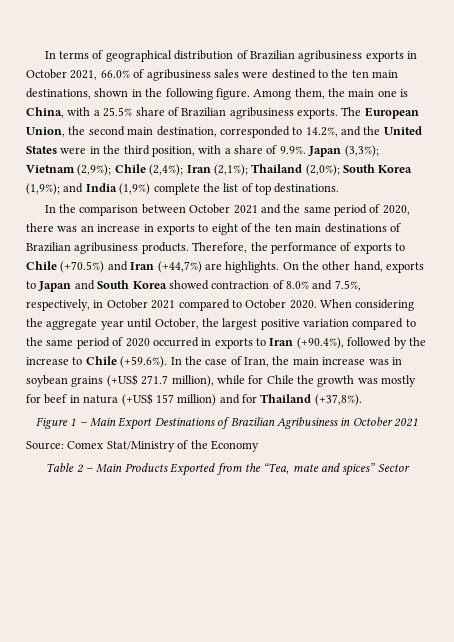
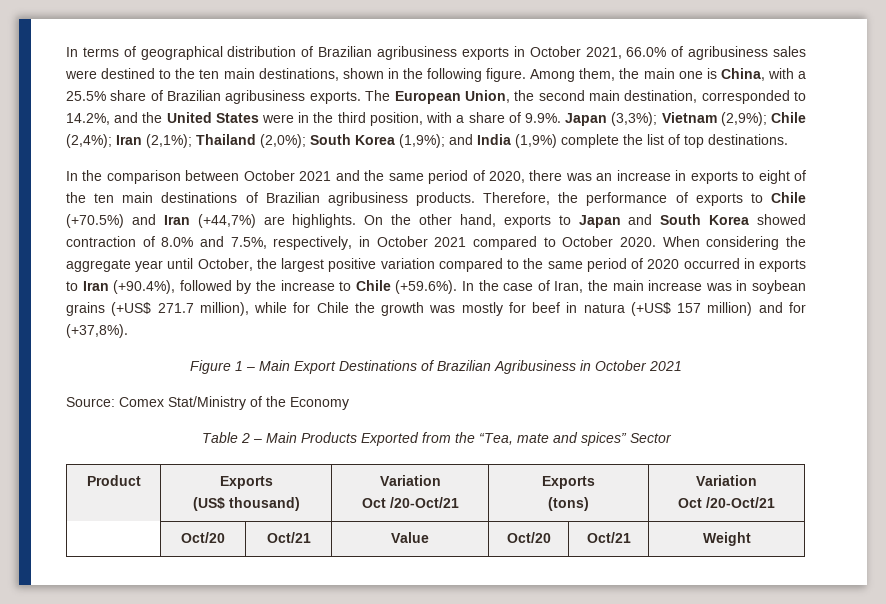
- When considering the aggregate year until October, the largest positive variation compared to the same period of 2020 occurred in exports to Iran (+90.4%), followed by the increase to Chile (+59.6%). In the case of Iran, the main increase was in soybean grains (+US$ 271.7 million), while for Chile the growth was mostly for beef in natura (+US$ 157 million) and for Thailand (+37,8%).
+ When considering the aggregate year until October, the largest positive variation compared to the same period of 2020 occurred in exports to Iran (+90.4%), followed by the increase to Chile (+59.6%). In the case of Iran, the main increase was in soybean grains (+US$ 271.7 million), while for Chile the growth was mostly for beef in natura (+US$ 157 million) and for (+37,8%).
+ Product | Exports
+ (US$ thousand) | Variation
+ Oct /20-Oct/21 | Exports
+ (tons) | Variation
+ Oct /20-Oct/21
+ | Oct/20 | Oct/21 | Value | Oct/20 | Oct/21 | Weight

